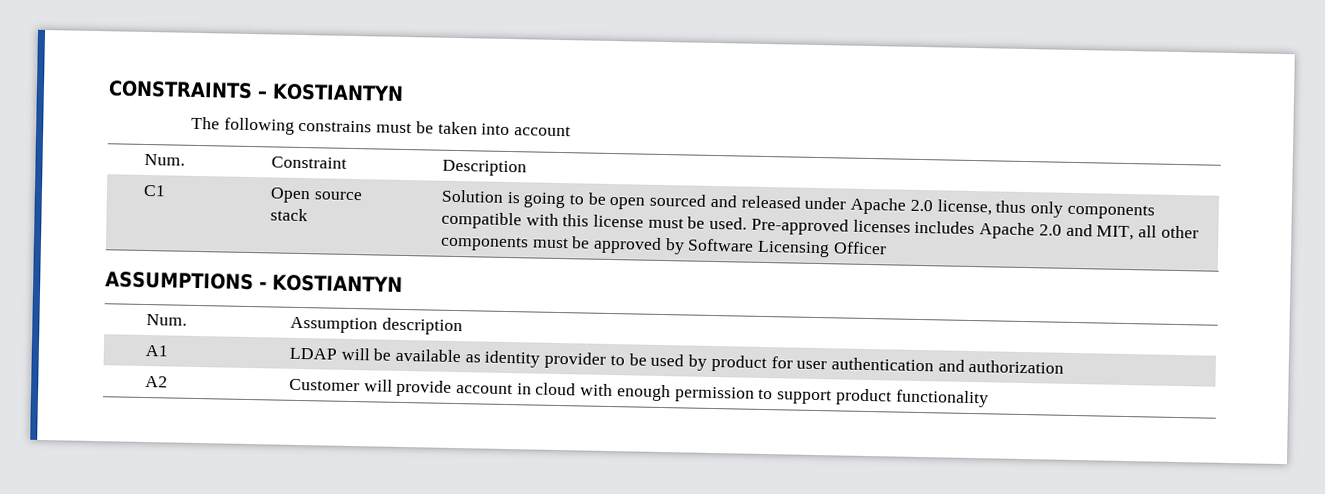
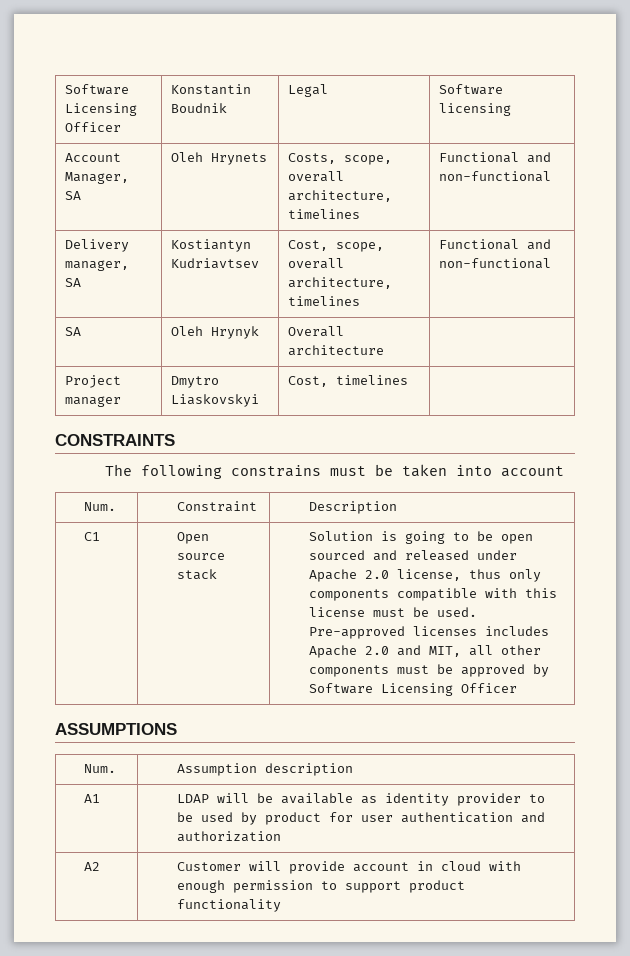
+ Software Licensing Officer | Konstantin Boudnik | Legal | Software licensing
+ Account Manager, SA | Oleh Hrynets | Costs, scope, overall architecture, timelines | Functional and non-functional
+ Delivery manager, SA | Kostiantyn Kudriavtsev | Cost, scope, overall architecture, timelines | Functional and non-functional
+ SA | Oleh Hrynyk | Overall architecture |
+ Project manager | Dmytro Liaskovskyi | Cost, timelines |
- CONSTRAINTS – KOSTIANTYN
+ CONSTRAINTS
- ASSUMPTIONS - KOSTIANTYN
+ ASSUMPTIONS

